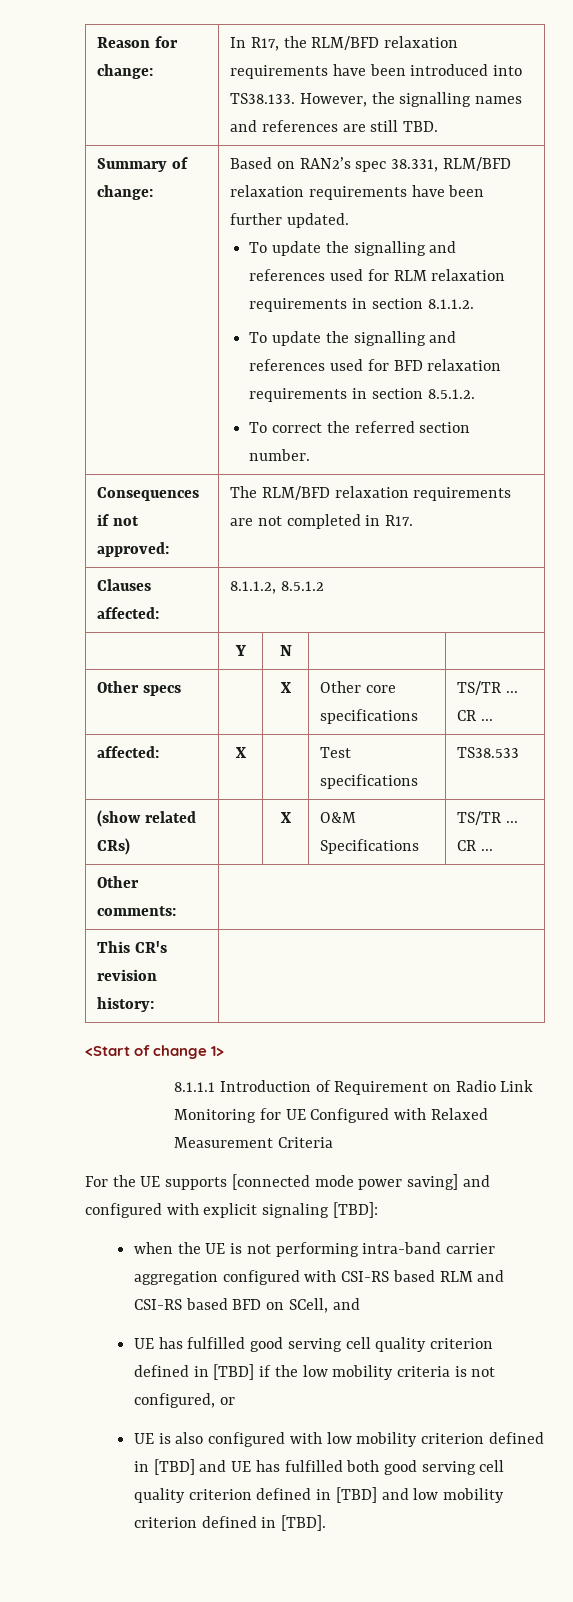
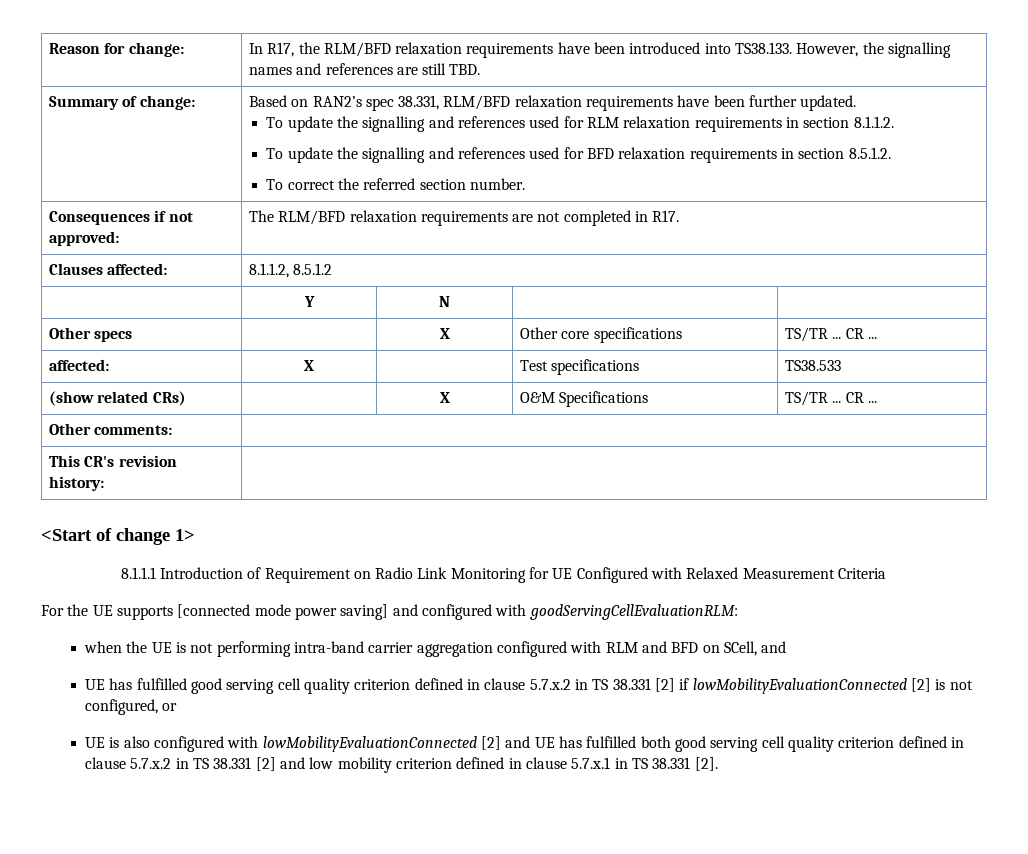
- For the UE supports [connected mode power saving] and configured with explicit signaling [TBD]:
+ For the UE supports [connected mode power saving] and configured with goodServingCellEvaluationRLM:
- when the UE is not performing intra-band carrier aggregation configured with CSI-RS based RLM and CSI-RS based BFD on SCell, and
+ when the UE is not performing intra-band carrier aggregation configured with RLM and BFD on SCell, and
- UE has fulfilled good serving cell quality criterion defined in [TBD] if the low mobility criteria is not configured, or
+ UE has fulfilled good serving cell quality criterion defined in clause 5.7.x.2 in TS 38.331 [2] if lowMobilityEvaluationConnected [2] is not configured, or
- UE is also configured with low mobility criterion defined in [TBD] and UE has fulfilled both good serving cell quality criterion defined in [TBD] and low mobility criterion defined in [TBD].
+ UE is also configured with lowMobilityEvaluationConnected [2] and UE has fulfilled both good serving cell quality criterion defined in clause 5.7.x.2 in TS 38.331 [2] and low mobility criterion defined in clause 5.7.x.1 in TS 38.331 [2].

